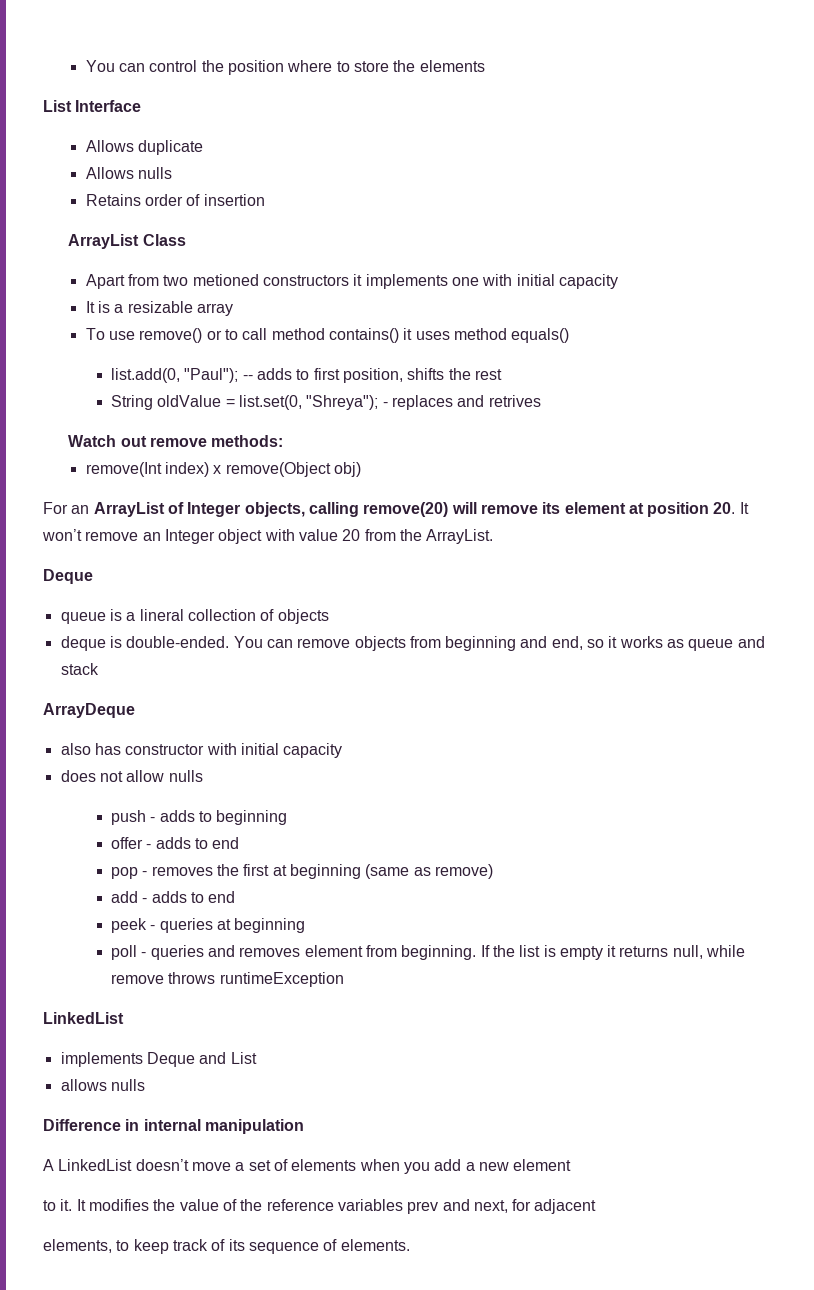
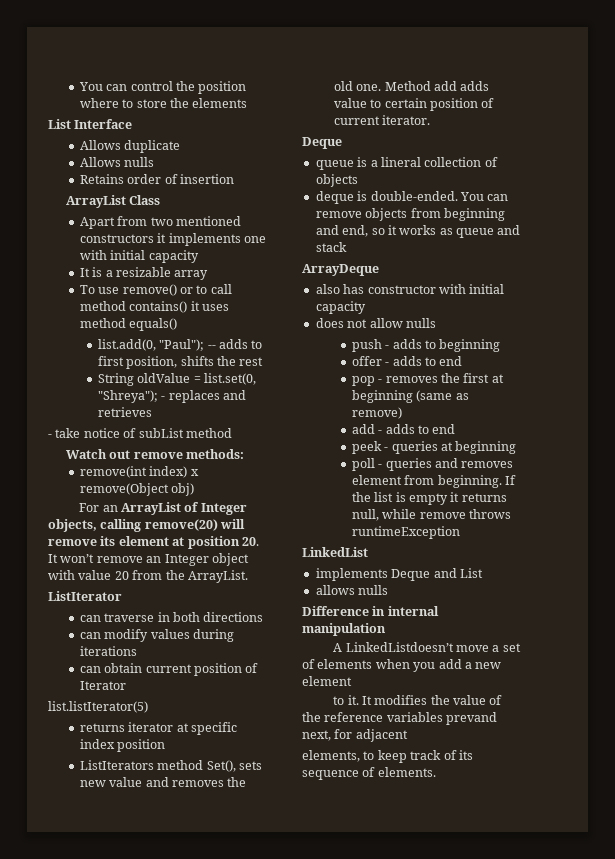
- Apart from two metioned constructors it implements one with initial capacity
+ Apart from two mentioned constructors it implements one with initial capacity
- String oldValue = list.set(0, "Shreya"); - replaces and retrives
+ String oldValue = list.set(0, "Shreya"); - replaces and retrieves
+ - take notice of subList method
- remove(Int index) x remove(Object obj)
+ remove(int index) x remove(Object obj)
+ ListIterator
+ can traverse in both directions
+ can modify values during iterations
+ can obtain current position of Iterator
+ list.listIterator(5)
+ returns iterator at specific index position
+ ListIterators method Set(), sets new value and removes the old one. Method add adds value to certain position of current iterator.
- A LinkedList doesn’t move a set of elements when you add a new element
+ A LinkedListdoesn’t move a set of elements when you add a new element
- It modifies the value of the reference variables prev and next, for adjacent
+ It modifies the value of the reference variables prevand next, for adjacent

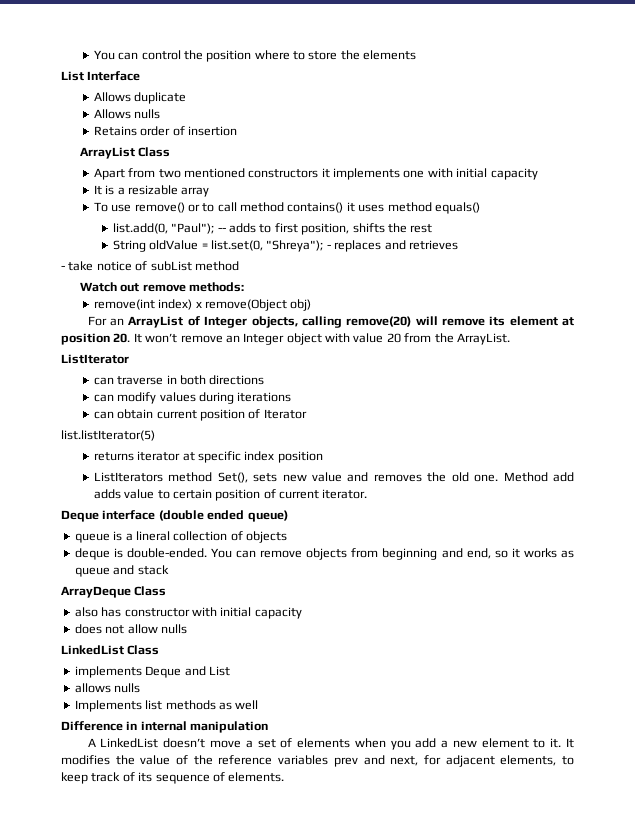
  Method add adds value to certain position of current iterator.
- Deque
+ Deque interface (double ended queue)
- ArrayDeque
+ ArrayDeque Class
- push - adds to beginning
- offer - adds to end
- pop - removes the first at beginning (same as remove)
- add - adds to end
- peek - queries at beginning
- poll - queries and removes element from beginning. If the list is empty it returns null, while remove throws runtimeException
- LinkedList
+ LinkedList Class
+ Implements list methods as well
- A LinkedListdoesn’t move a set of elements when you add a new element
- to it.
+ A LinkedList doesn’t move a set of elements when you add a new element to it.
- It modifies the value of the reference variables prevand next, for adjacent
- elements, to keep track of its sequence of elements.
+ It modifies the value of the reference variables prev and next, for adjacent elements, to keep track of its sequence of elements.

